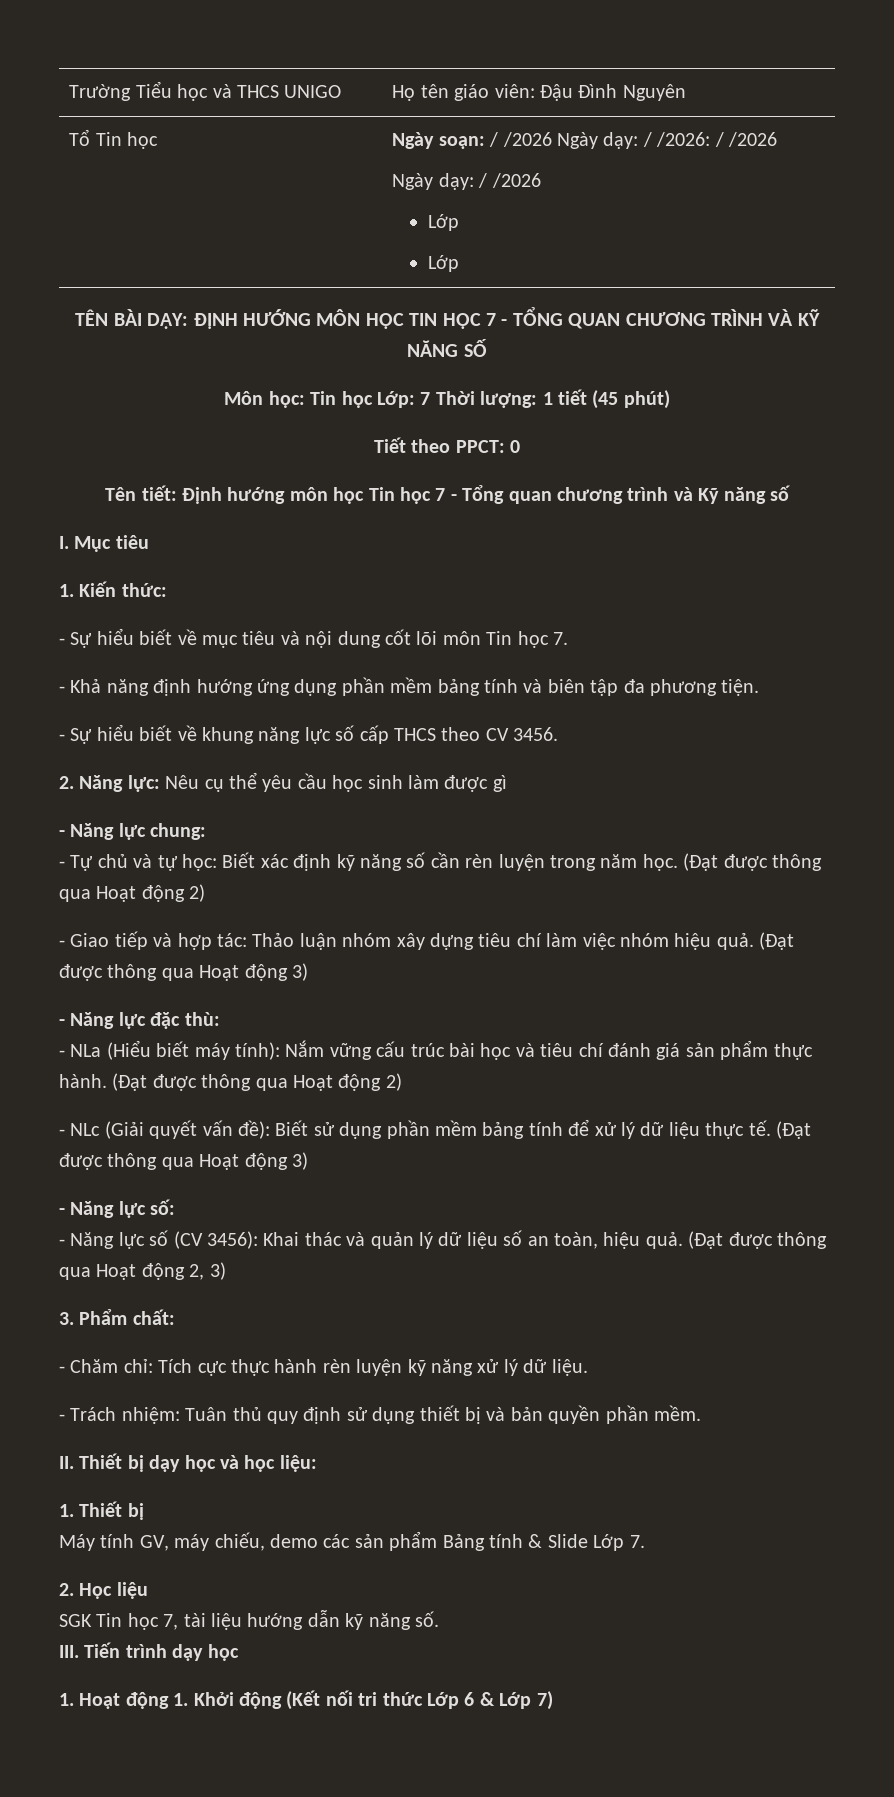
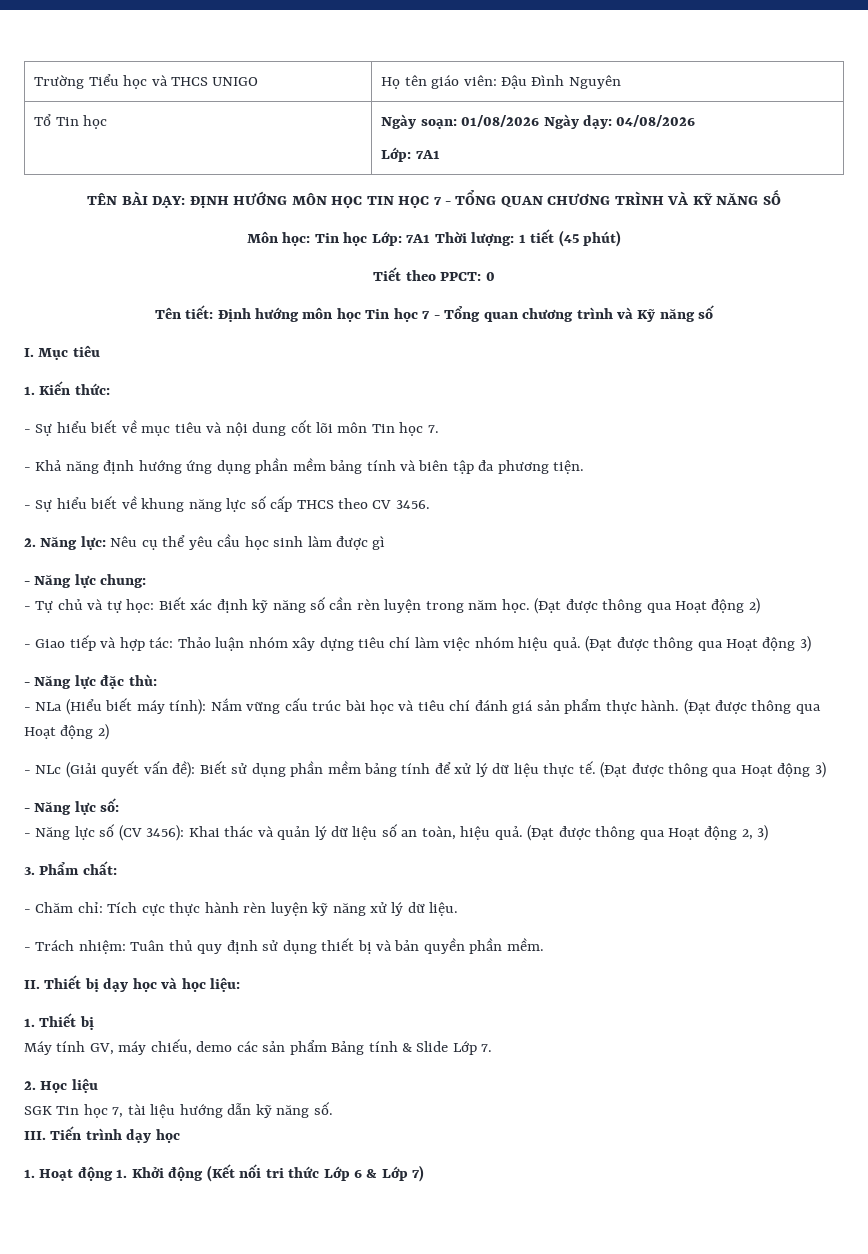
- Tổ Tin học | Ngày soạn: / /2026 Ngày dạy: / /2026: / /2026
- Ngày dạy: / /2026
- Lớp
- Lớp
+ Tổ Tin học | Ngày soạn: 01/08/2026 Ngày dạy: 04/08/2026
+ Lớp: 7A1
- Môn học: Tin học Lớp: 7 Thời lượng: 1 tiết (45 phút)
+ Môn học: Tin học Lớp: 7A1 Thời lượng: 1 tiết (45 phút)

